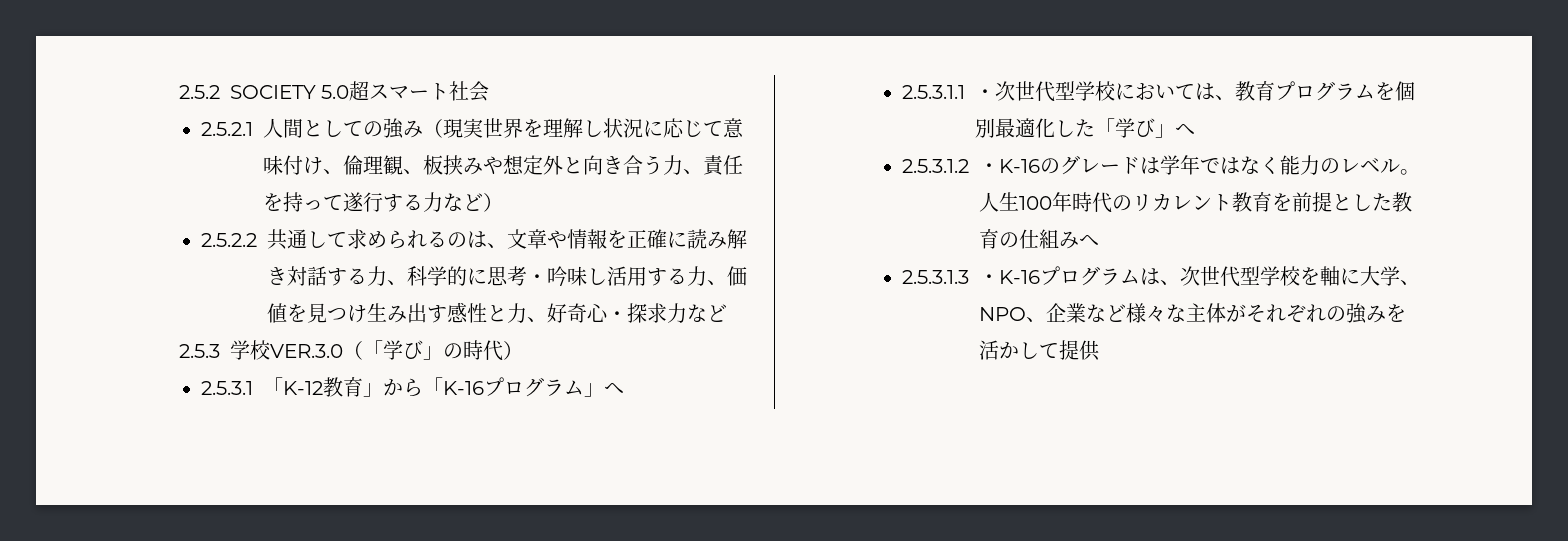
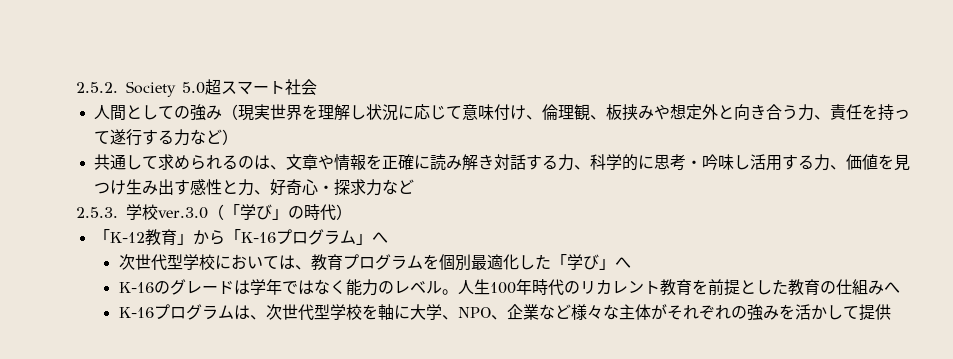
- 2.5.2 SOCIETY 5.0超スマート社会
+ 2.5.2. Society 5.0超スマート社会
- 2.5.2.1人間としての強み（現実世界を理解し状況に応じて意味付け、倫理観、板挟みや想定外と向き合う力、責任を持って遂行する力など）
+ 人間としての強み（現実世界を理解し状況に応じて意味付け、倫理観、板挟みや想定外と向き合う力、責任を持って遂行する力など）
- 2.5.2.2共通して求められるのは、文章や情報を正確に読み解き対話する力、科学的に思考・吟味し活用する力、価値を見つけ生み出す感性と力、好奇心・探求力など
+ 共通して求められるのは、文章や情報を正確に読み解き対話する力、科学的に思考・吟味し活用する力、価値を見つけ生み出す感性と力、好奇心・探求力など
- 2.5.3学校VER.3.0（「学び」の時代）
+ 2.5.3.学校ver.3.0（「学び」の時代）
- 2.5.3.1「K-12教育」から「K-16プログラム」へ
+ 「K-12教育」から「K-16プログラム」へ
- 2.5.3.1.1・次世代型学校においては、教育プログラムを個別最適化した「学び」へ
+ 次世代型学校においては、教育プログラムを個別最適化した「学び」へ
- 2.5.3.1.2・K-16のグレードは学年ではなく能力のレベル。
+ K-16のグレードは学年ではなく能力のレベル。
- 2.5.3.1.3・K-16プログラムは、次世代型学校を軸に大学、NPO、企業など様々な主体がそれぞれの強みを活かして提供
+ K-16プログラムは、次世代型学校を軸に大学、NPO、企業など様々な主体がそれぞれの強みを活かして提供

